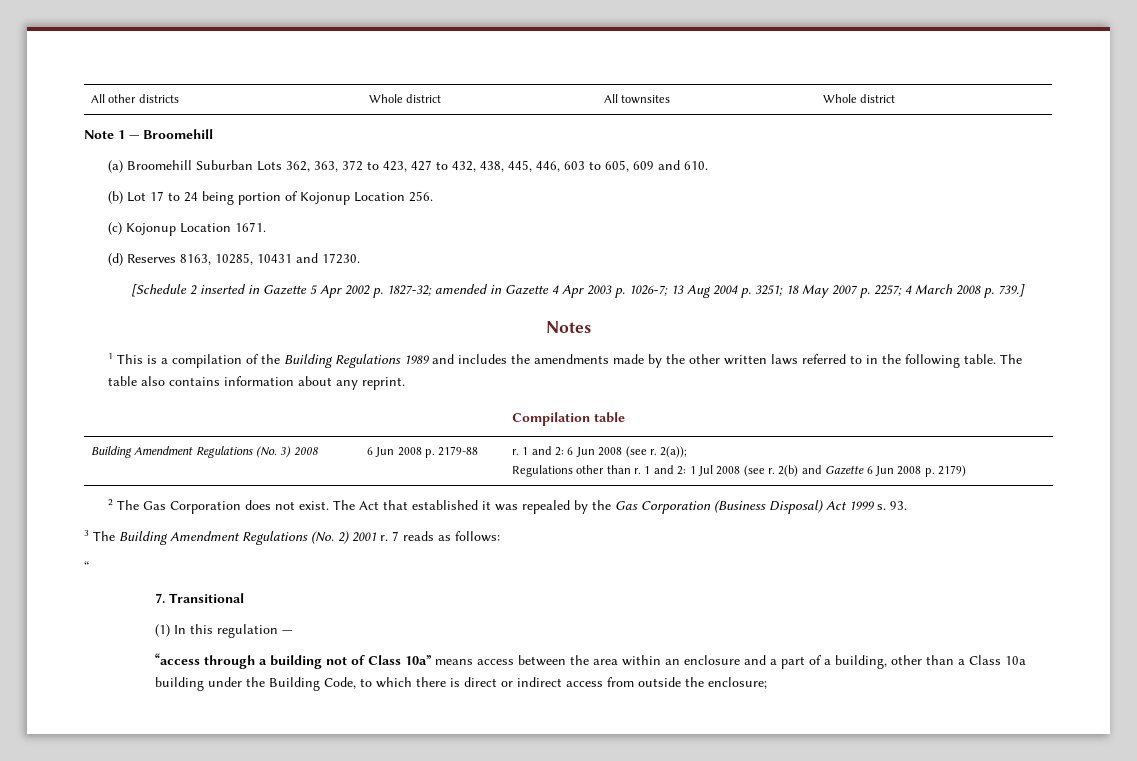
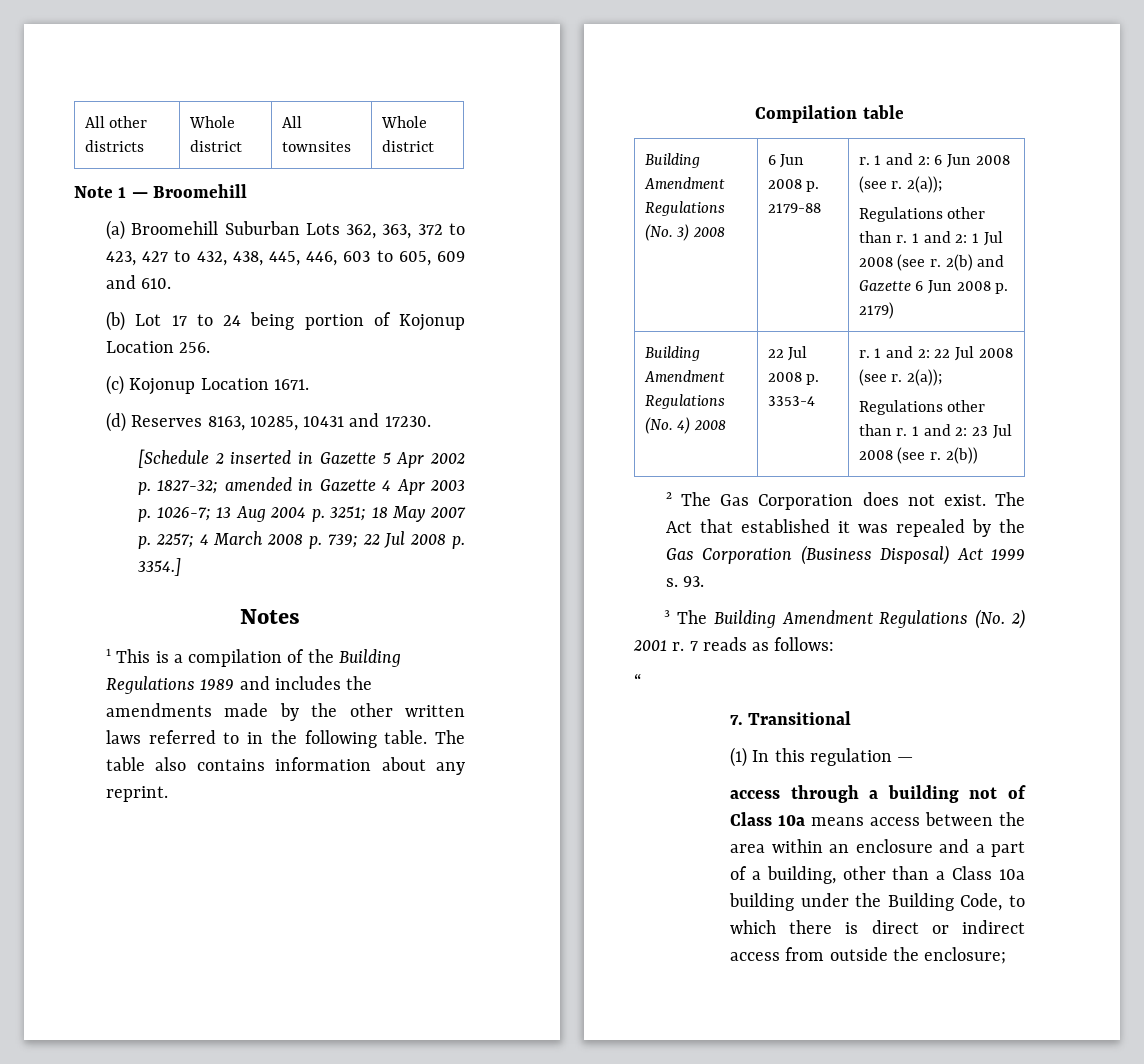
- [Schedule 2 inserted in Gazette 5 Apr 2002 p. 1827-32; amended in Gazette 4 Apr 2003 p. 1026-7; 13 Aug 2004 p. 3251; 18 May 2007 p. 2257; 4 March 2008 p. 739.]
+ [Schedule 2 inserted in Gazette 5 Apr 2002 p. 1827-32; amended in Gazette 4 Apr 2003 p. 1026-7; 13 Aug 2004 p. 3251; 18 May 2007 p. 2257; 4 March 2008 p. 739; 22 Jul 2008 p. 3354.]
+ Building Amendment Regulations (No. 4) 2008 | 22 Jul 2008 p. 3353-4 | r. 1 and 2: 22 Jul 2008 (see r. 2(a));
+ Regulations other than r. 1 and 2: 23 Jul 2008 (see r. 2(b))
- “access through a building not of Class 10a” means access between the area within an enclosure and a part of a building, other than a Class 10a building under the Building Code, to which there is direct or indirect access from outside the enclosure;
+ access through a building not of Class 10a means access between the area within an enclosure and a part of a building, other than a Class 10a building under the Building Code, to which there is direct or indirect access from outside the enclosure;

